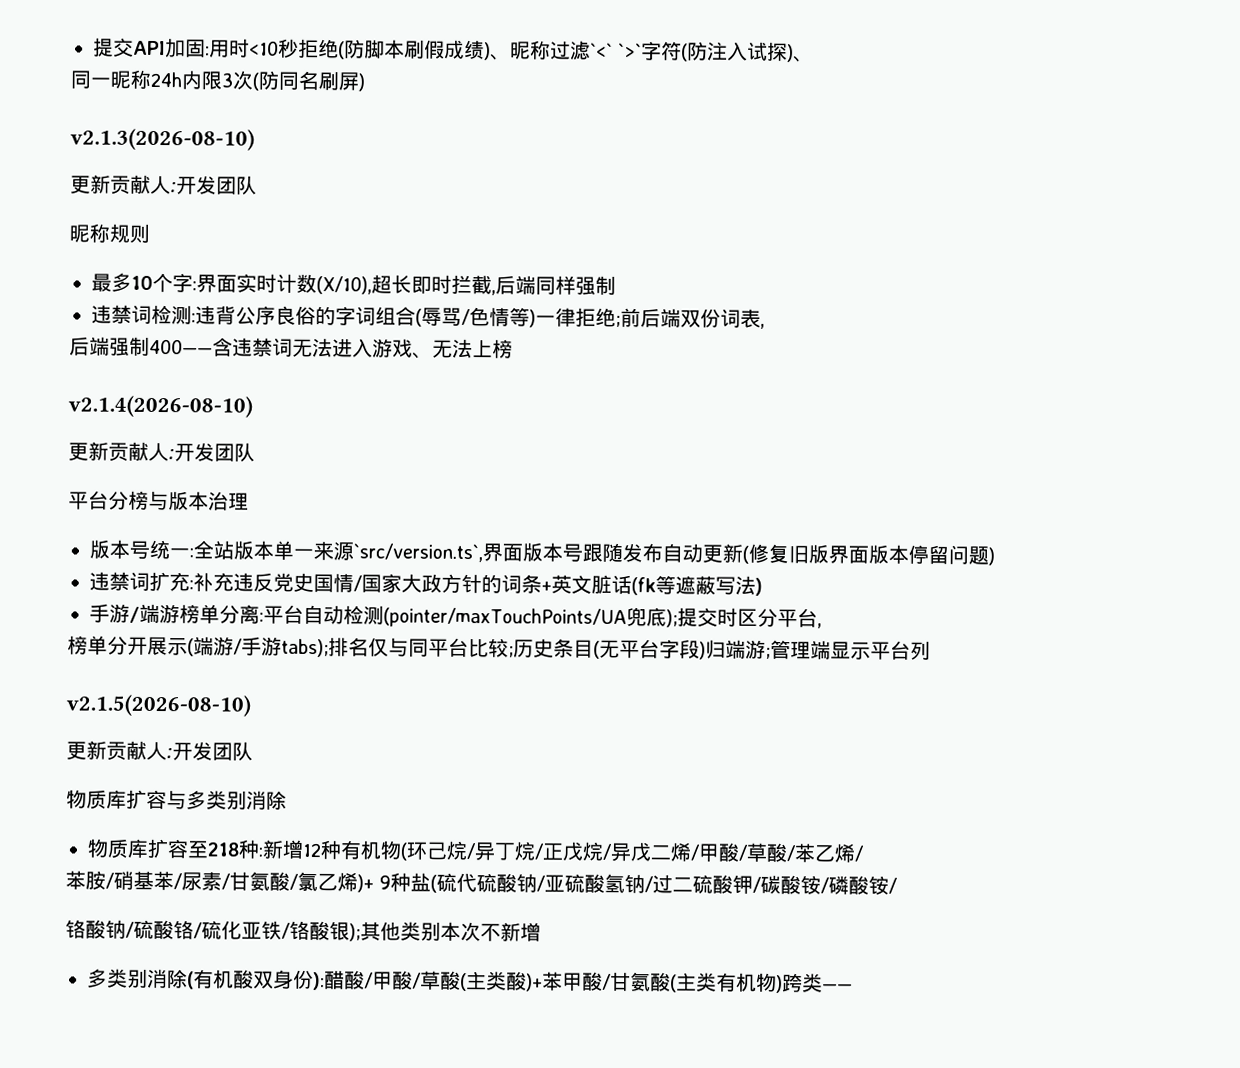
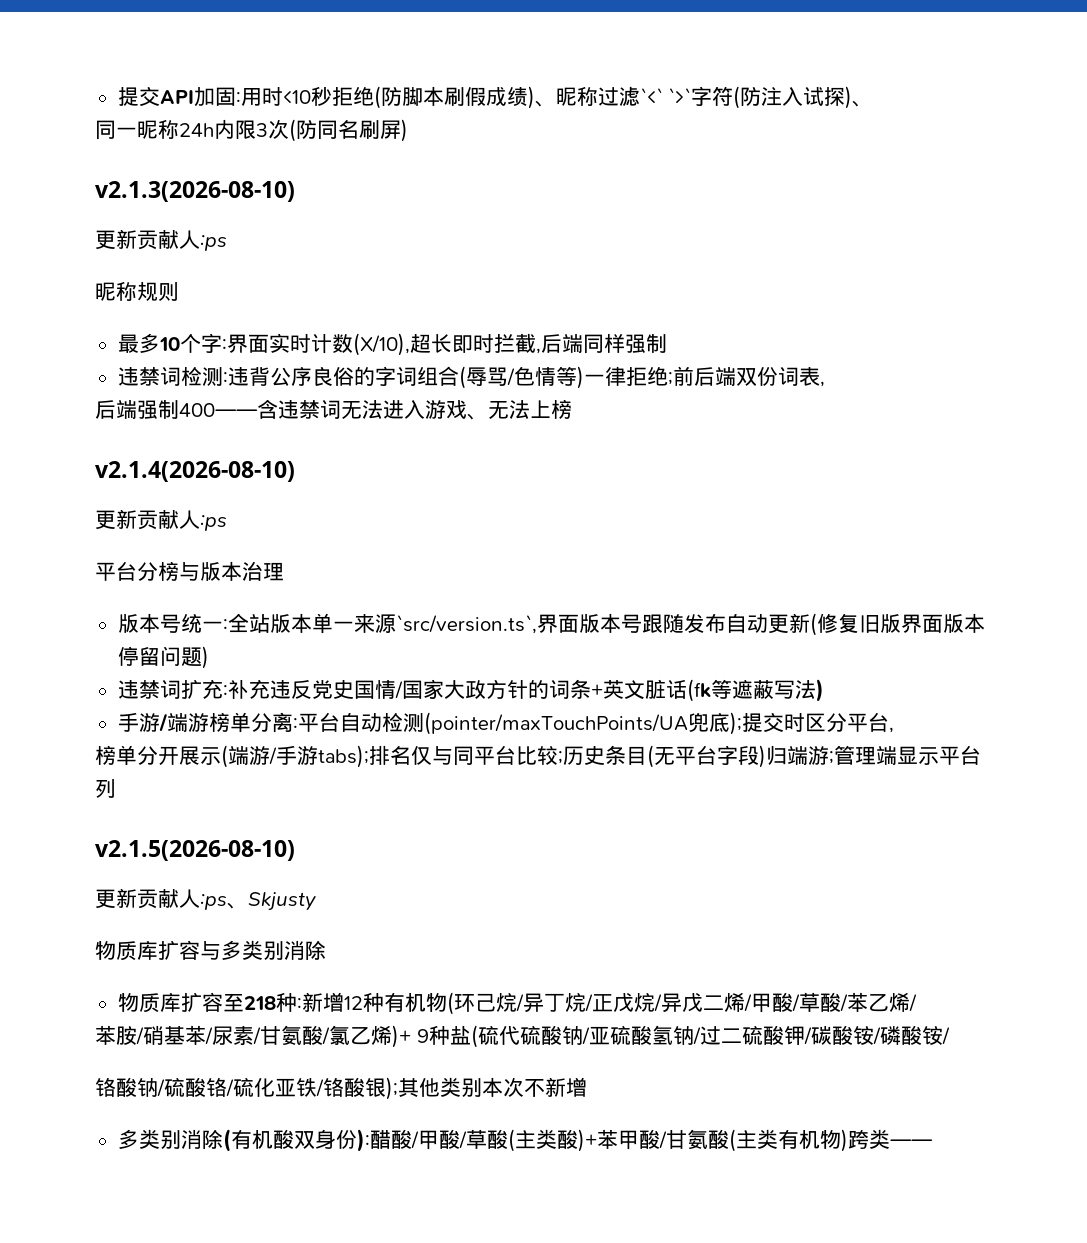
  v2.1.3(2026-08-10)
- 更新贡献人:开发团队
+ 更新贡献人:ps
  v2.1.4(2026-08-10)
- 更新贡献人:开发团队
+ 更新贡献人:ps
  v2.1.5(2026-08-10)
- 更新贡献人:开发团队
+ 更新贡献人:ps、Skjusty

